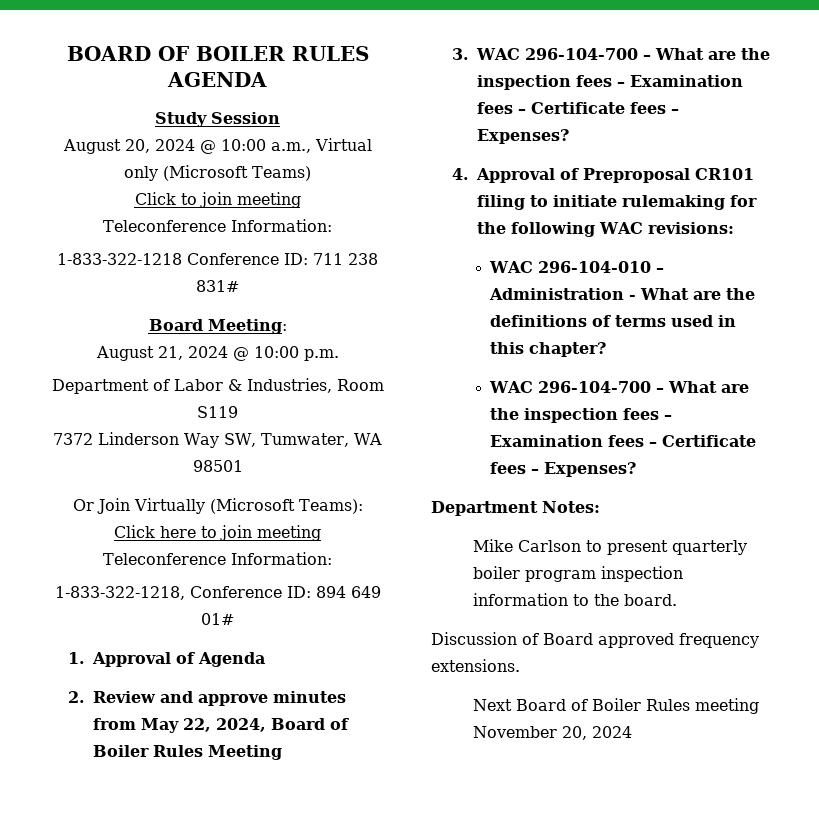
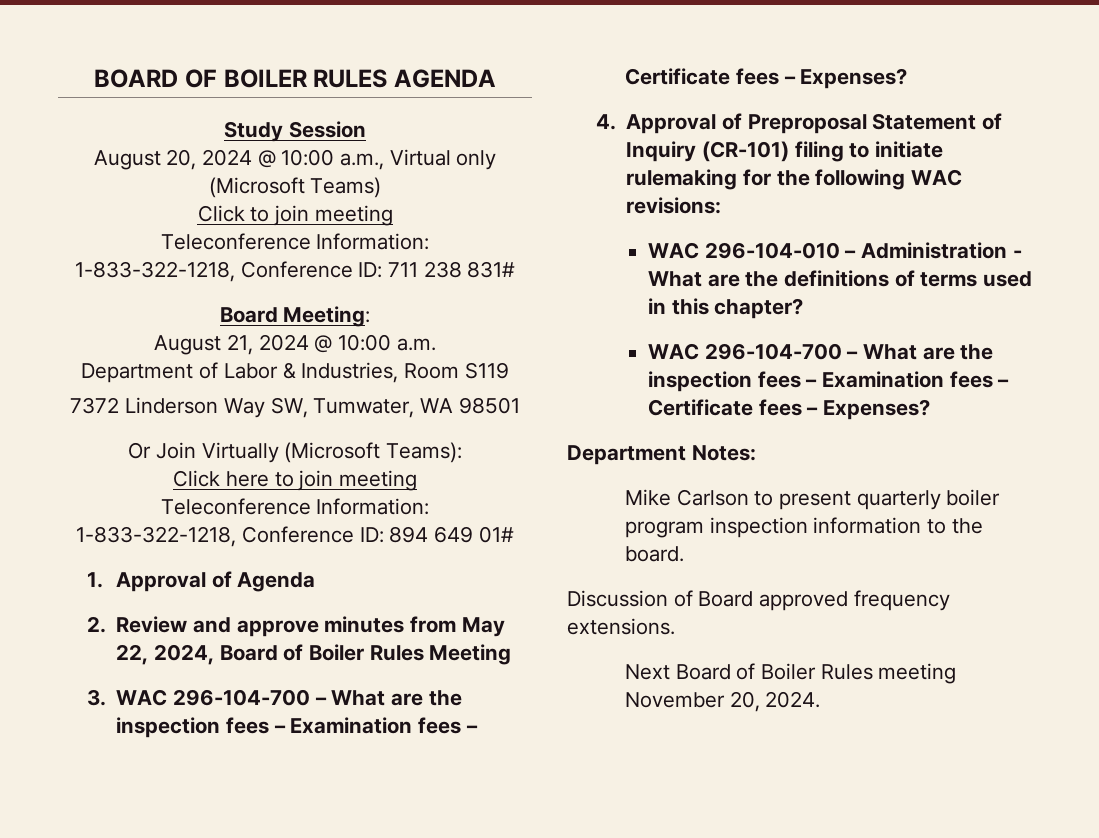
- 1-833-322-1218 Conference ID: 711 238 831#
+ 1-833-322-1218, Conference ID: 711 238 831#
- August 21, 2024 @ 10:00 p.m.
+ August 21, 2024 @ 10:00 a.m.
- 4. Approval of Preproposal CR101 filing to initiate rulemaking for the following WAC revisions:
+ 4. Approval of Preproposal Statement of Inquiry (CR-101) filing to initiate rulemaking for the following WAC revisions:
- Next Board of Boiler Rules meeting November 20, 2024
+ Next Board of Boiler Rules meeting November 20, 2024.

